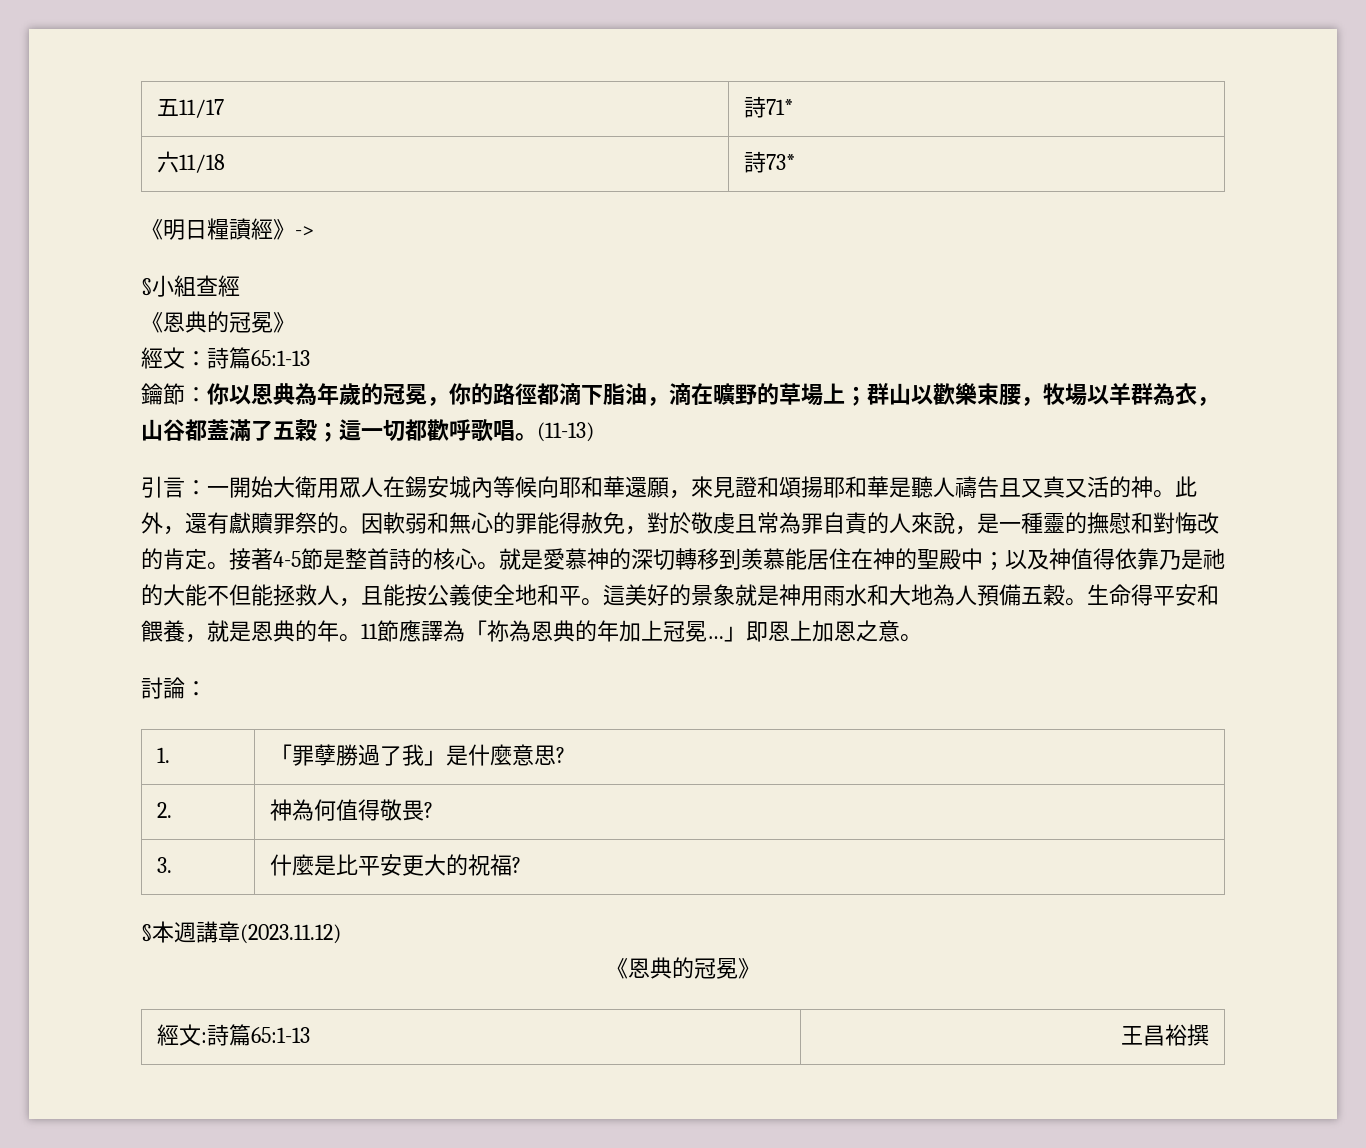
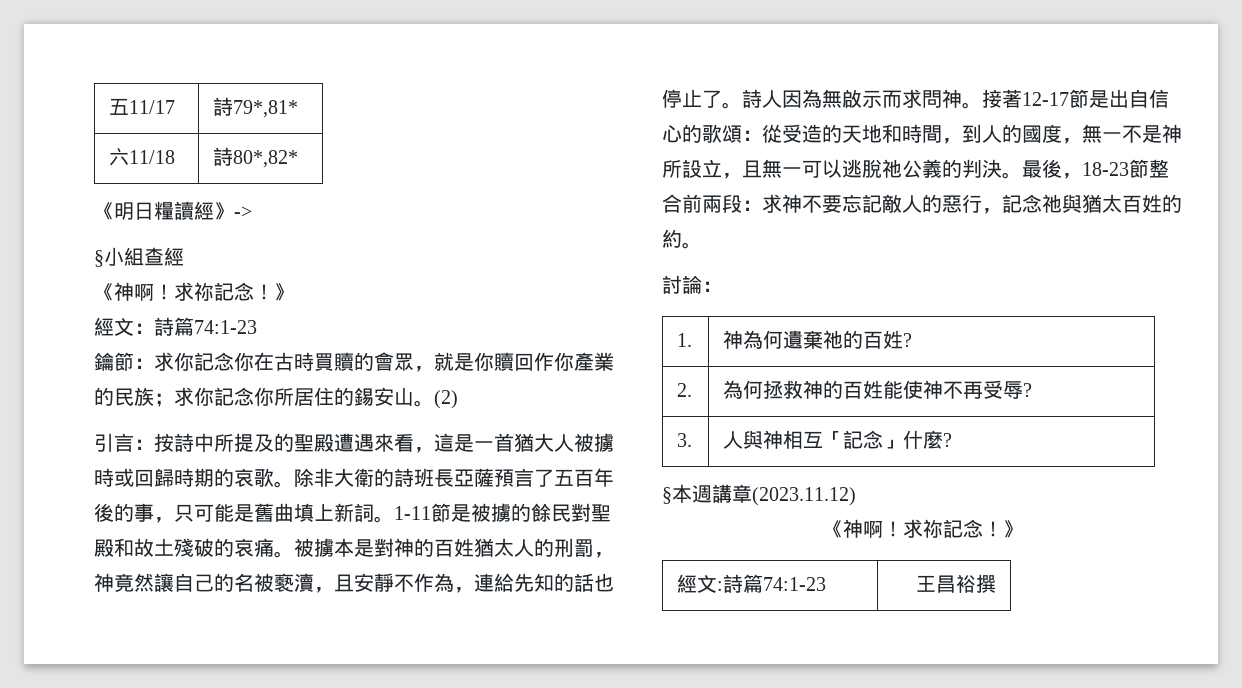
- 五11/17 | 詩71*
+ 五11/17 | 詩79*,81*
- 六11/18 | 詩73*
+ 六11/18 | 詩80*,82*
  §小組查經
- 《恩典的冠冕》
- 經文：詩篇65:1-13
+ 《神啊！求祢記念！》
+ 經文：詩篇74:1-23
- 鑰節：你以恩典為年歲的冠冕，你的路徑都滴下脂油，滴在曠野的草場上；群山以歡樂束腰，牧場以羊群為衣，山谷都蓋滿了五穀；這一切都歡呼歌唱。(11-13)
- 引言：一開始大衛用眾人在鍚安城內等候向耶和華還願，來見證和頌揚耶和華是聽人禱告且又真又活的神。此外，還有獻贖罪祭的。因軟弱和無心的罪能得赦免，對於敬虔且常為罪自責的人來說，是一種靈的撫慰和對悔改的肯定。接著4-5節是整首詩的核心。就是愛慕神的深切轉移到羡慕能居住在神的聖殿中；以及神值得依靠乃是祂的大能不但能拯救人，且能按公義使全地和平。這美好的景象就是神用雨水和大地為人預備五穀。生命得平安和餵養，就是恩典的年。11節應譯為「祢為恩典的年加上冠冕…」即恩上加恩之意。
+ 鑰節：求你記念你在古時買贖的會眾，就是你贖回作你產業的民族；求你記念你所居住的錫安山。(2)
+ 引言：按詩中所提及的聖殿遭遇來看，這是一首猶大人被擄時或回歸時期的哀歌。除非大衛的詩班長亞薩預言了五百年後的事，只可能是舊曲填上新詞。1-11節是被擄的餘民對聖殿和故土殘破的哀痛。被擄本是對神的百姓猶太人的刑罰，神竟然讓自己的名被褻瀆，且安靜不作為，連給先知的話也停止了。詩人因為無啟示而求問神。接著12-17節是出自信心的歌頌：從受造的天地和時間，到人的國度，無一不是神所設立，且無一可以逃脫祂公義的判決。最後，18-23節整合前兩段：求神不要忘記敵人的惡行，記念祂與猶太百姓的約。
  討論：
- 1. | 「罪孽勝過了我」是什麼意思?
- 2. | 神為何值得敬畏?
- 3. | 什麼是比平安更大的祝福?
+ 1. | 神為何遺棄祂的百姓?
+ 2. | 為何拯救神的百姓能使神不再受辱?
+ 3. | 人與神相互「記念」什麼?
  §本週講章(2023.11.12)
- 《恩典的冠冕》
- 經文:詩篇65:1-13 | 王昌裕撰
+ 《神啊！求祢記念！》
+ 經文:詩篇74:1-23 | 王昌裕撰

